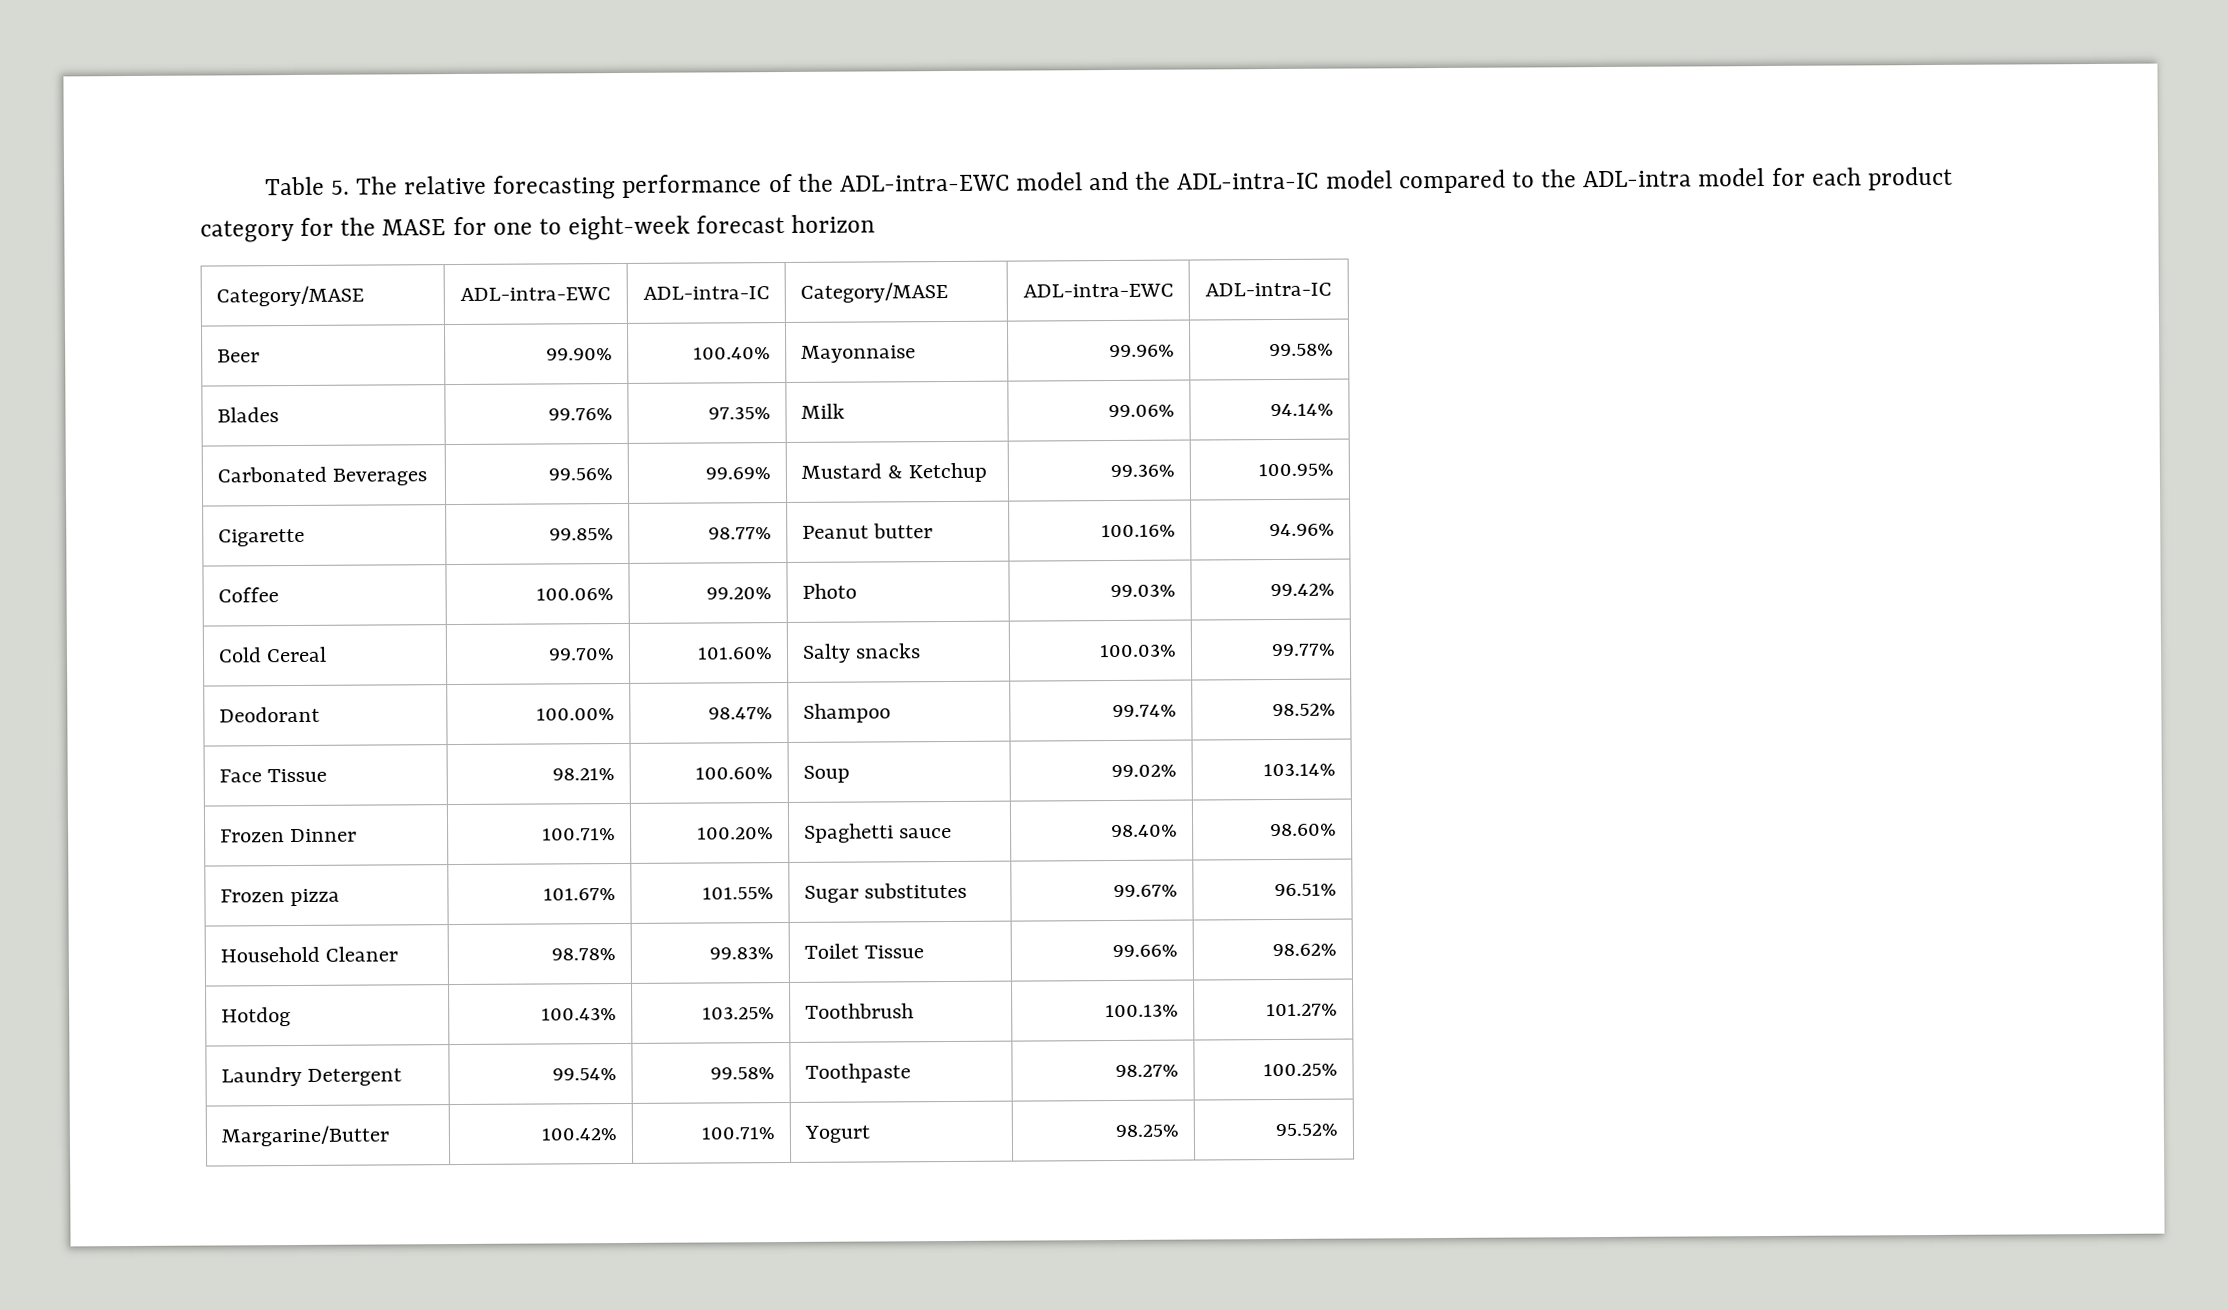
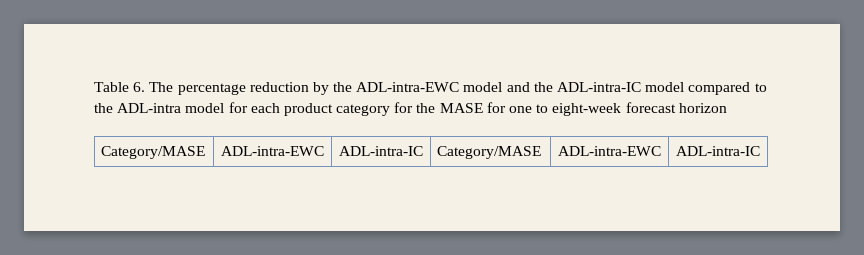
- Table 5. The relative forecasting performance of the ADL-intra-EWC model and the ADL-intra-IC model compared to the ADL-intra model for each product category for the MASE for one to eight-week forecast horizon
+ Table 6. The percentage reduction by the ADL-intra-EWC model and the ADL-intra-IC model compared to the ADL-intra model for each product category for the MASE for one to eight-week forecast horizon
- Beer | 99.90% | 100.40% | Mayonnaise | 99.96% | 99.58%
- Blades | 99.76% | 97.35% | Milk | 99.06% | 94.14%
- Carbonated Beverages | 99.56% | 99.69% | Mustard & Ketchup | 99.36% | 100.95%
- Cigarette | 99.85% | 98.77% | Peanut butter | 100.16% | 94.96%
- Coffee | 100.06% | 99.20% | Photo | 99.03% | 99.42%
- Cold Cereal | 99.70% | 101.60% | Salty snacks | 100.03% | 99.77%
- Deodorant | 100.00% | 98.47% | Shampoo | 99.74% | 98.52%
- Face Tissue | 98.21% | 100.60% | Soup | 99.02% | 103.14%
- Frozen Dinner | 100.71% | 100.20% | Spaghetti sauce | 98.40% | 98.60%
- Frozen pizza | 101.67% | 101.55% | Sugar substitutes | 99.67% | 96.51%
- Household Cleaner | 98.78% | 99.83% | Toilet Tissue | 99.66% | 98.62%
- Hotdog | 100.43% | 103.25% | Toothbrush | 100.13% | 101.27%
- Laundry Detergent | 99.54% | 99.58% | Toothpaste | 98.27% | 100.25%
- Margarine/Butter | 100.42% | 100.71% | Yogurt | 98.25% | 95.52%

